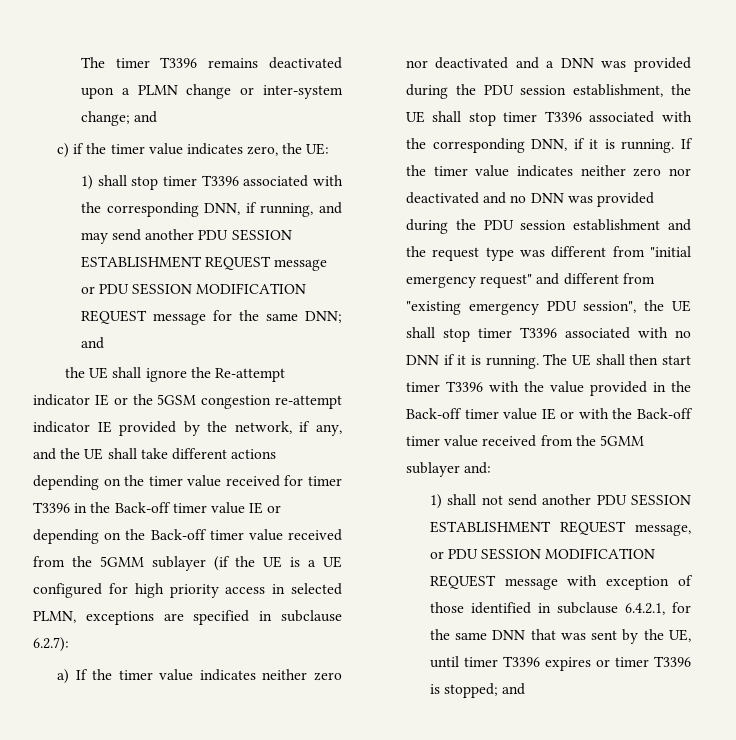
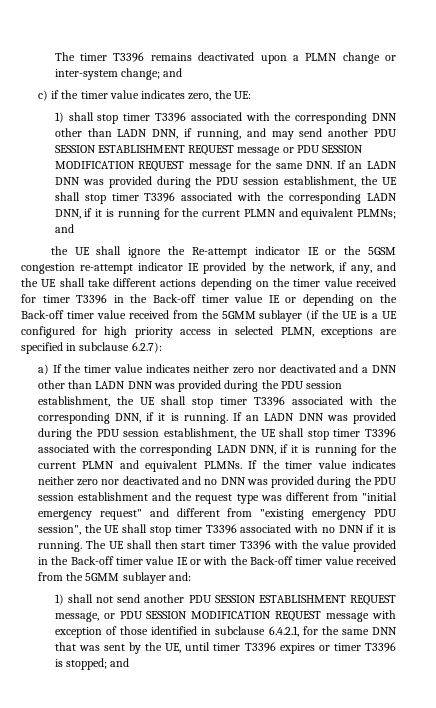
- 1) shall stop timer T3396 associated with the corresponding DNN, if running, and may send another PDU SESSION ESTABLISHMENT REQUEST message or PDU SESSION MODIFICATION REQUEST message for the same DNN; and
+ 1) shall stop timer T3396 associated with the corresponding DNN other than LADN DNN, if running, and may send another PDU SESSION ESTABLISHMENT REQUEST message or PDU SESSION MODIFICATION REQUEST message for the same DNN. If an LADN DNN was provided during the PDU session establishment, the UE shall stop timer T3396 associated with the corresponding LADN DNN, if it is running for the current PLMN and equivalent PLMNs; and
- a) If the timer value indicates neither zero nor deactivated and a DNN was provided during the PDU session establishment, the UE shall stop timer T3396 associated with the corresponding DNN, if it is running.
+ a) If the timer value indicates neither zero nor deactivated and a DNN other than LADN DNN was provided during the PDU session establishment, the UE shall stop timer T3396 associated with the corresponding DNN, if it is running.
- If the timer value indicates neither zero nor deactivated and no DNN was provided during the PDU session establishment and the request type was different from "initial emergency request" and different from "existing emergency PDU session", the UE shall stop timer T3396 associated with no DNN if it is running.
+ If an LADN DNN was provided during the PDU session establishment, the UE shall stop timer T3396 associated with the corresponding LADN DNN, if it is running for the current PLMN and equivalent PLMNs. If the timer value indicates neither zero nor deactivated and no DNN was provided during the PDU session establishment and the request type was different from "initial emergency request" and different from "existing emergency PDU session", the UE shall stop timer T3396 associated with no DNN if it is running.

